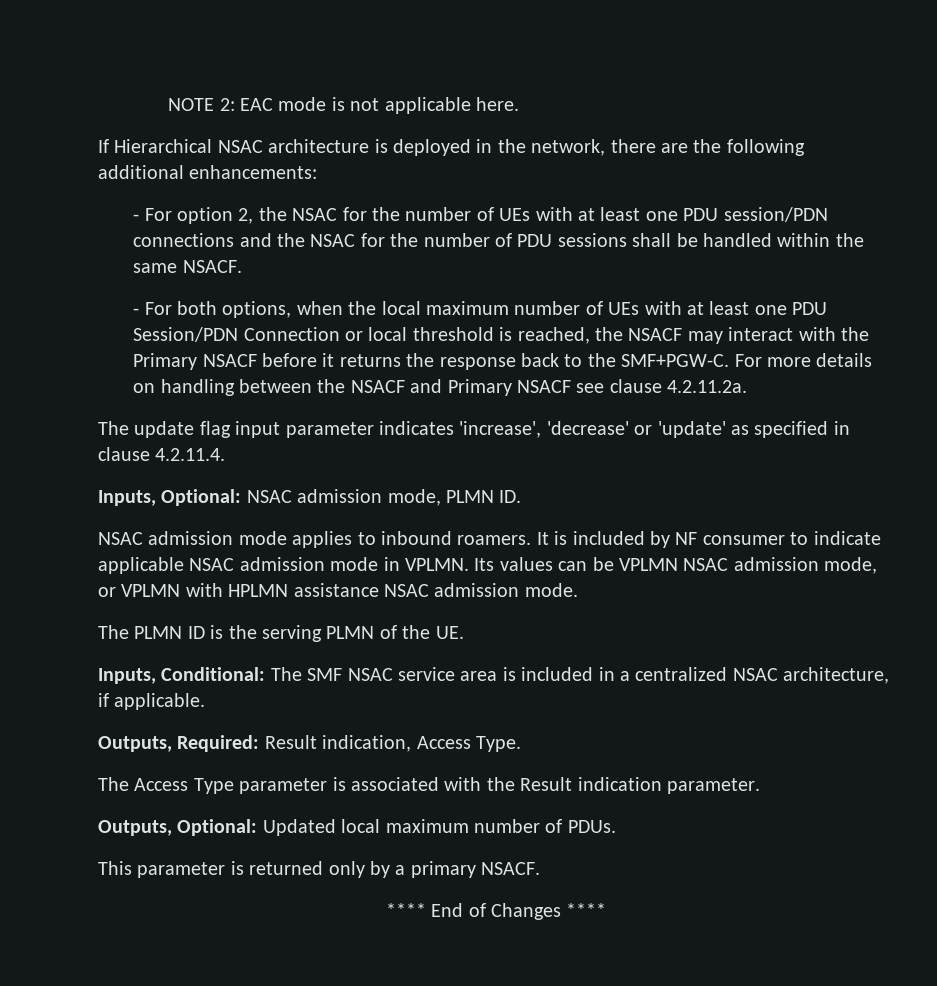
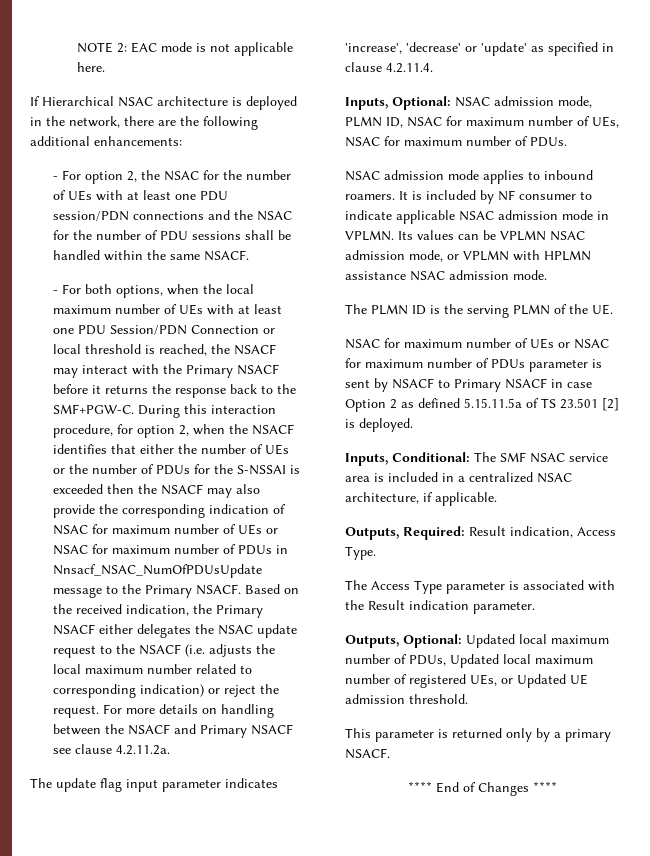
+ During this interaction procedure, for option 2, when the NSACF identifies that either the number of UEs or the number of PDUs for the S-NSSAI is exceeded then the NSACF may also provide the corresponding indication of NSAC for maximum number of UEs or NSAC for maximum number of PDUs in Nnsacf_NSAC_NumOfPDUsUpdate message to the Primary NSACF. Based on the received indication, the Primary NSACF either delegates the NSAC update request to the NSACF (i.e. adjusts the local maximum number related to corresponding indication) or reject the request.
- Inputs, Optional: NSAC admission mode, PLMN ID.
+ Inputs, Optional: NSAC admission mode, PLMN ID, NSAC for maximum number of UEs, NSAC for maximum number of PDUs.
+ NSAC for maximum number of UEs or NSAC for maximum number of PDUs parameter is sent by NSACF to Primary NSACF in case Option 2 as defined 5.15.11.5a of TS 23.501 [2] is deployed.
- Outputs, Optional: Updated local maximum number of PDUs.
+ Outputs, Optional: Updated local maximum number of PDUs, Updated local maximum number of registered UEs, or Updated UE admission threshold.

